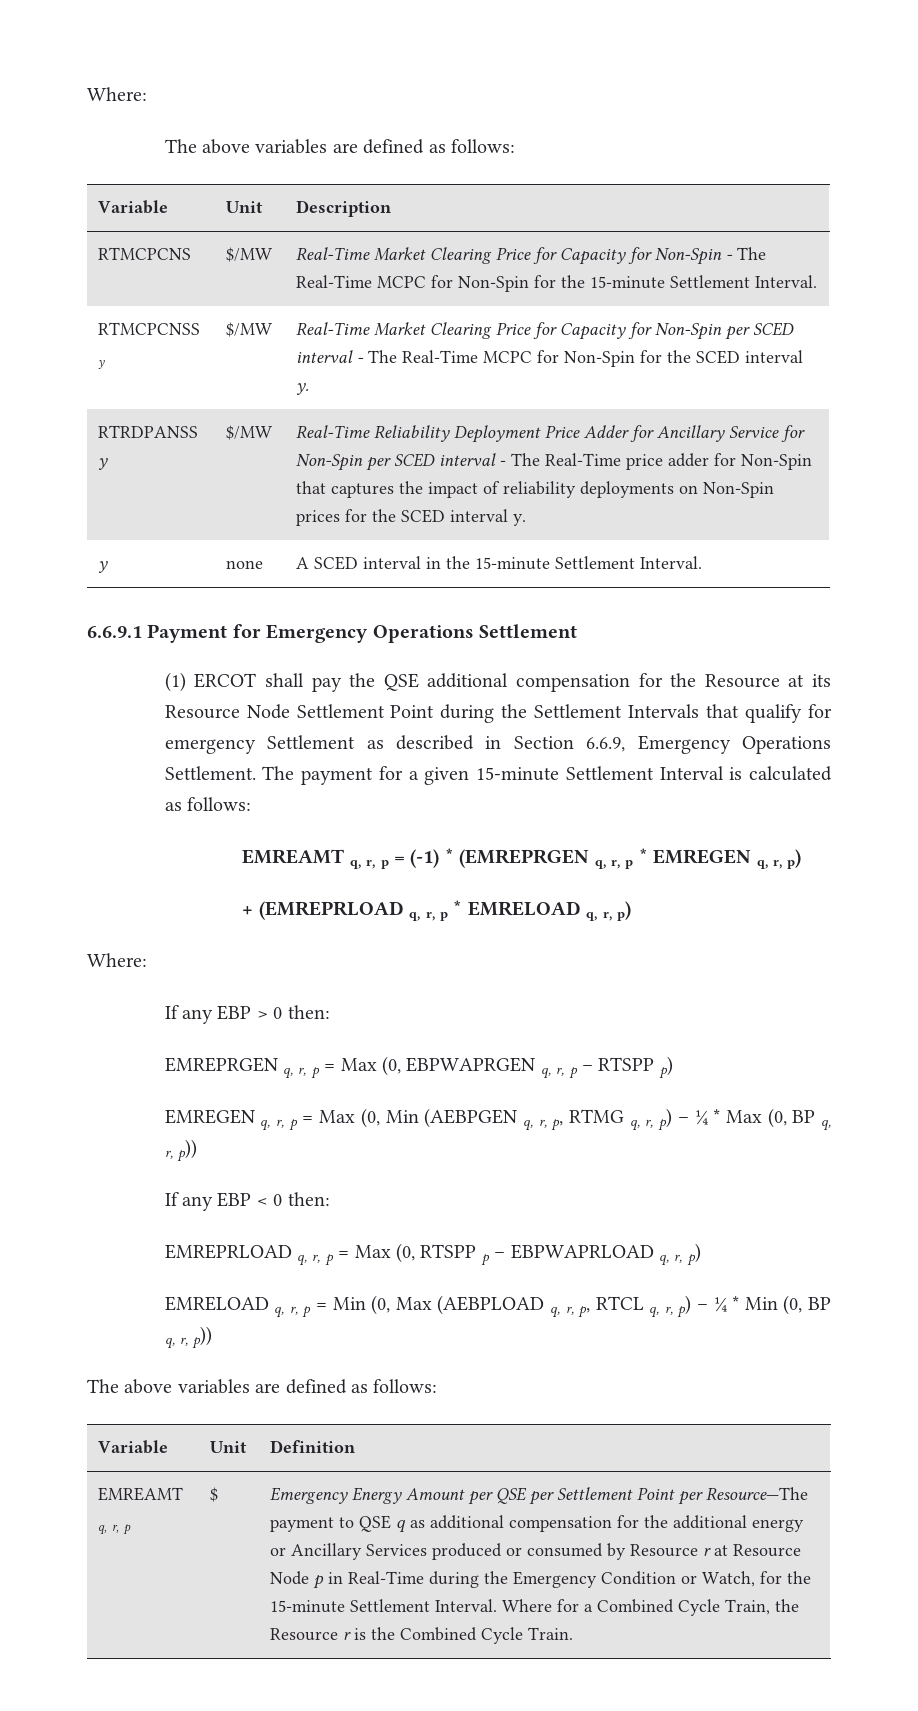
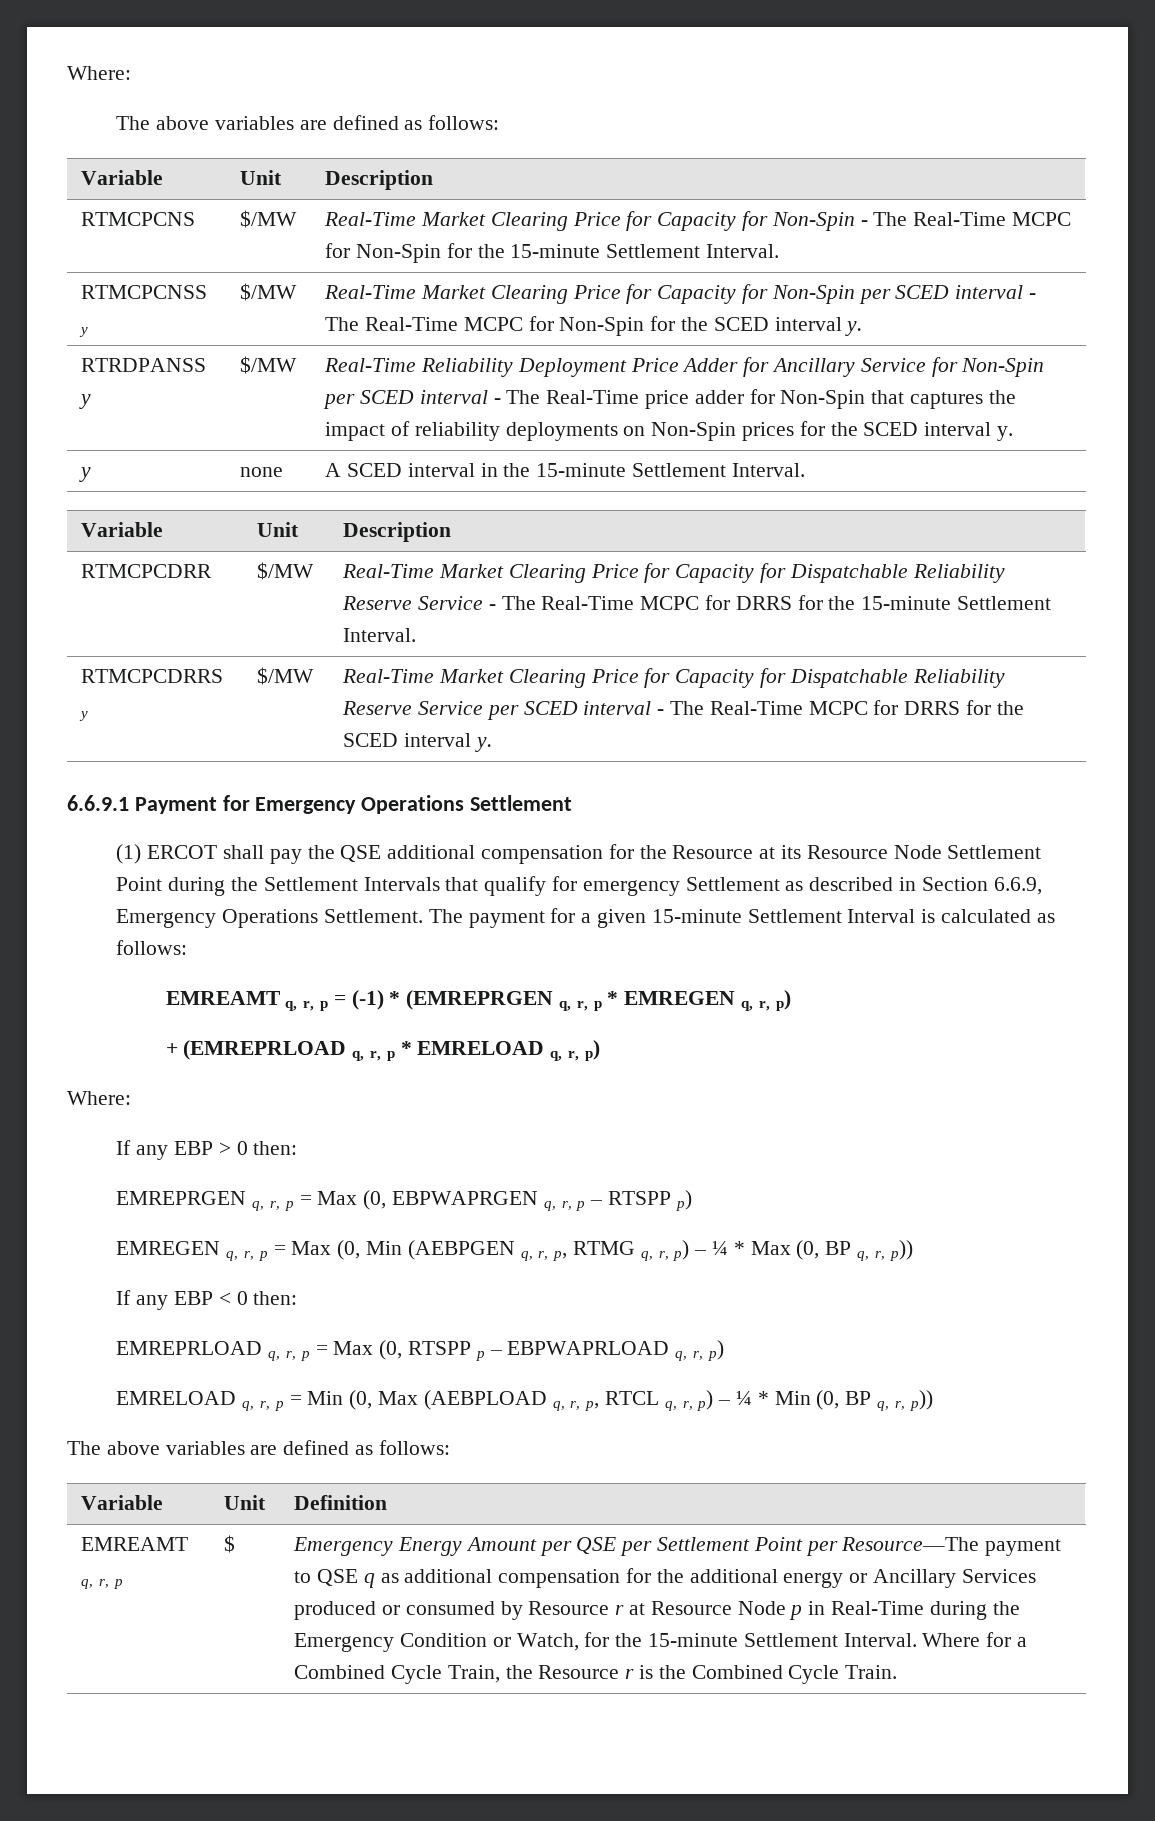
  y | none | A SCED interval in the 15-minute Settlement Interval.
+ Variable | Unit | Description
+ RTMCPCDRR | $/MW | Real-Time Market Clearing Price for Capacity for Dispatchable Reliability Reserve Service - The Real-Time MCPC for DRRS for the 15-minute Settlement Interval.
+ RTMCPCDRRS y | $/MW | Real-Time Market Clearing Price for Capacity for Dispatchable Reliability Reserve Service per SCED interval - The Real-Time MCPC for DRRS for the SCED interval y.

